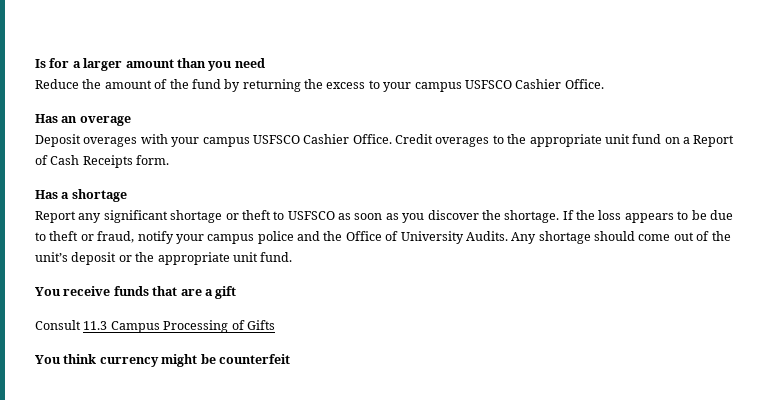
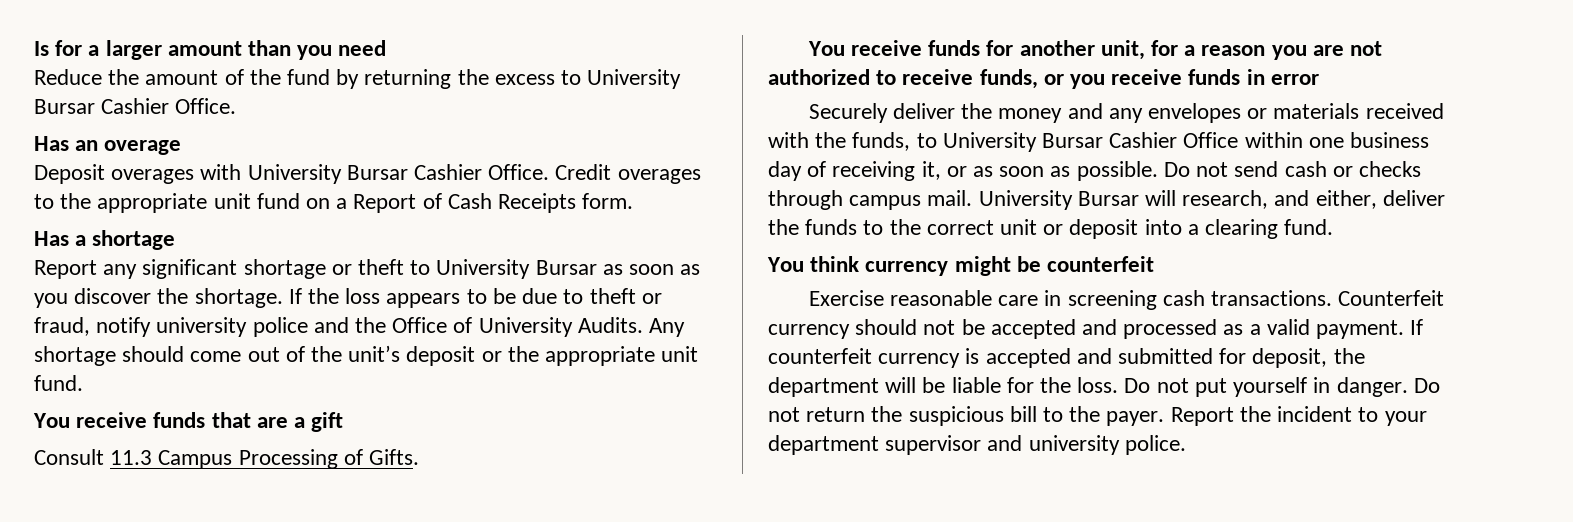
- Reduce the amount of the fund by returning the excess to your campus USFSCO Cashier Office.
+ Reduce the amount of the fund by returning the excess to University Bursar Cashier Office.
- Deposit overages with your campus USFSCO Cashier Office.
+ Deposit overages with University Bursar Cashier Office.
- Report any significant shortage or theft to USFSCO as soon as you discover the shortage.
+ Report any significant shortage or theft to University Bursar as soon as you discover the shortage.
- If the loss appears to be due to theft or fraud, notify your campus police and the Office of University Audits.
+ If the loss appears to be due to theft or fraud, notify university police and the Office of University Audits.
- Consult 11.3 Campus Processing of Gifts
+ Consult 11.3 Campus Processing of Gifts.
+ You receive funds for another unit, for a reason you are not authorized to receive funds, or you receive funds in error
+ Securely deliver the money and any envelopes or materials received with the funds, to University Bursar Cashier Office within one business day of receiving it, or as soon as possible. Do not send cash or checks through campus mail. University Bursar will research, and either, deliver the funds to the correct unit or deposit into a clearing fund.
+ Exercise reasonable care in screening cash transactions. Counterfeit currency should not be accepted and processed as a valid payment. If counterfeit currency is accepted and submitted for deposit, the department will be liable for the loss. Do not put yourself in danger. Do not return the suspicious bill to the payer. Report the incident to your department supervisor and university police.

